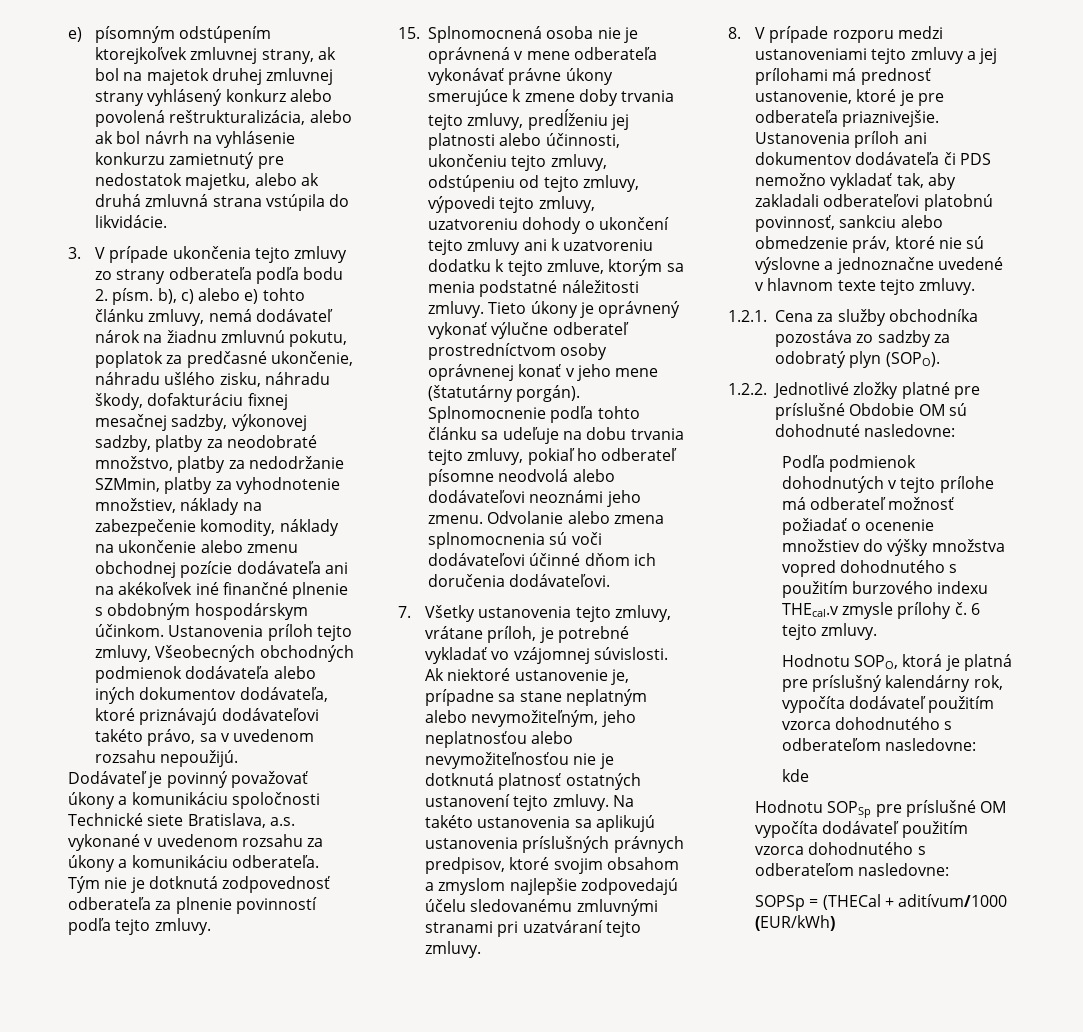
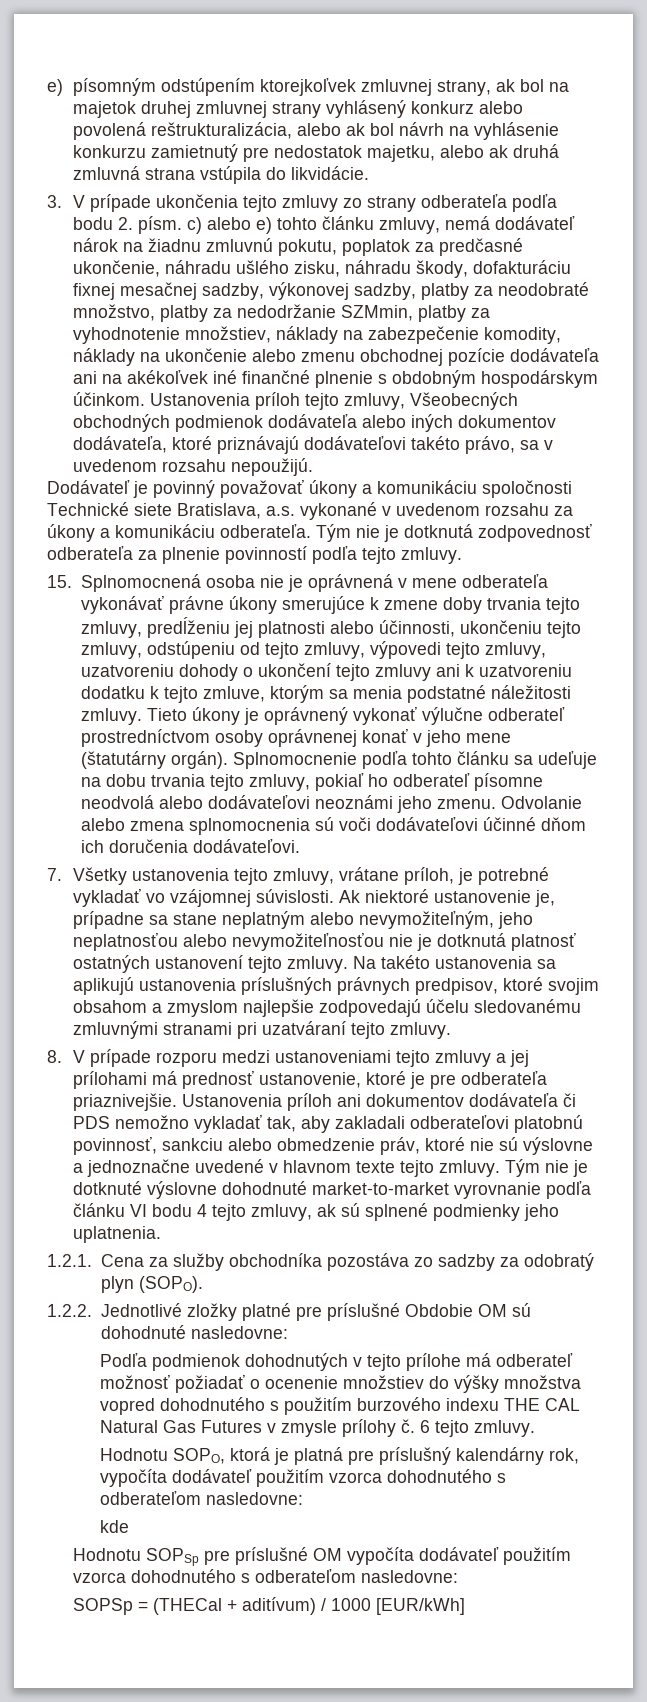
- 3. V prípade ukončenia tejto zmluvy zo strany odberateľa podľa bodu 2. písm. b), c) alebo e) tohto článku zmluvy, nemá dodávateľ nárok na žiadnu zmluvnú pokutu, poplatok za predčasné ukončenie, náhradu ušlého zisku, náhradu škody, dofakturáciu fixnej mesačnej sadzby, výkonovej sadzby, platby za neodobraté množstvo, platby za nedodržanie SZMmin, platby za vyhodnotenie množstiev, náklady na zabezpečenie komodity, náklady na ukončenie alebo zmenu obchodnej pozície dodávateľa ani na akékoľvek iné finančné plnenie s obdobným hospodárskym účinkom.
+ 3. V prípade ukončenia tejto zmluvy zo strany odberateľa podľa bodu 2. písm. c) alebo e) tohto článku zmluvy, nemá dodávateľ nárok na žiadnu zmluvnú pokutu, poplatok za predčasné ukončenie, náhradu ušlého zisku, náhradu škody, dofakturáciu fixnej mesačnej sadzby, výkonovej sadzby, platby za neodobraté množstvo, platby za nedodržanie SZMmin, platby za vyhodnotenie množstiev, náklady na zabezpečenie komodity, náklady na ukončenie alebo zmenu obchodnej pozície dodávateľa ani na akékoľvek iné finančné plnenie s obdobným hospodárskym účinkom.
- Tieto úkony je oprávnený vykonať výlučne odberateľ prostredníctvom osoby oprávnenej konať v jeho mene (štatutárny porgán).
+ Tieto úkony je oprávnený vykonať výlučne odberateľ prostredníctvom osoby oprávnenej konať v jeho mene (štatutárny orgán).
+ Tým nie je dotknuté výslovne dohodnuté market-to-market vyrovnanie podľa článku VI bodu 4 tejto zmluvy, ak sú splnené podmienky jeho uplatnenia.
- Podľa podmienok dohodnutých v tejto prílohe má odberateľ možnosť požiadať o ocenenie množstiev do výšky množstva vopred dohodnutého s použitím burzového indexu THEcal.v zmysle prílohy č.
+ Podľa podmienok dohodnutých v tejto prílohe má odberateľ možnosť požiadať o ocenenie množstiev do výšky množstva vopred dohodnutého s použitím burzového indexu THE CAL Natural Gas Futures v zmysle prílohy č.
- SOPSp = (THECal + aditívum/1000 (EUR/kWh)
+ SOPSp = (THECal + aditívum) / 1000 [EUR/kWh]

